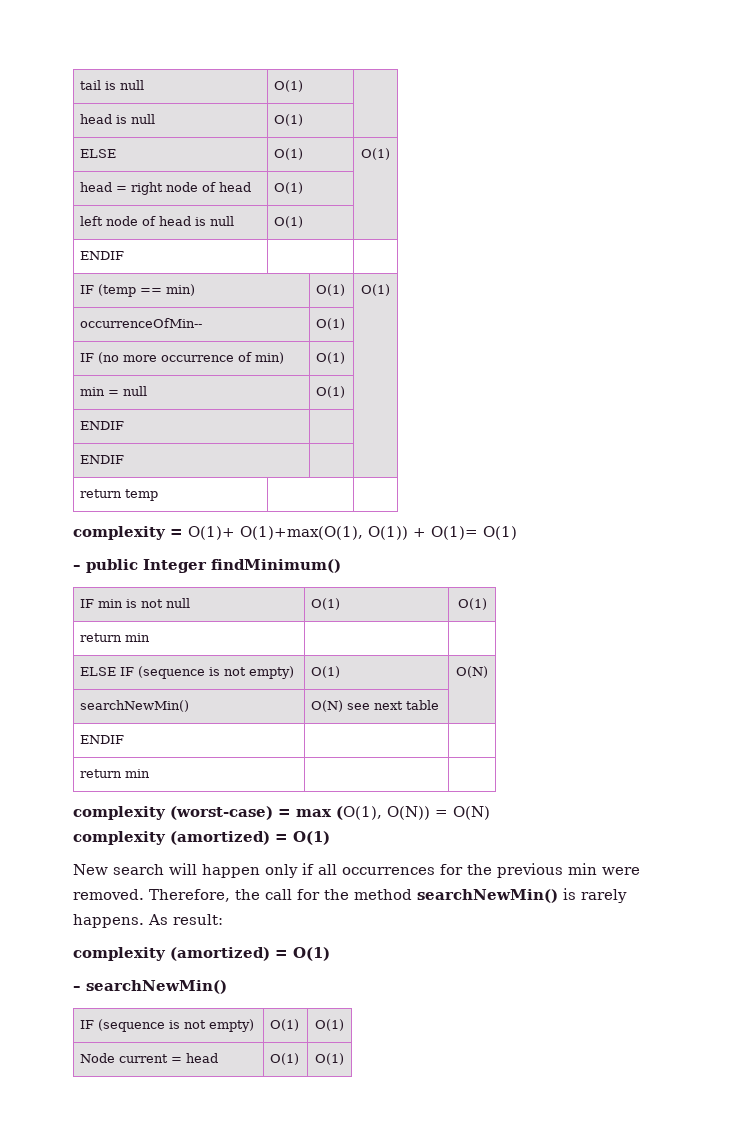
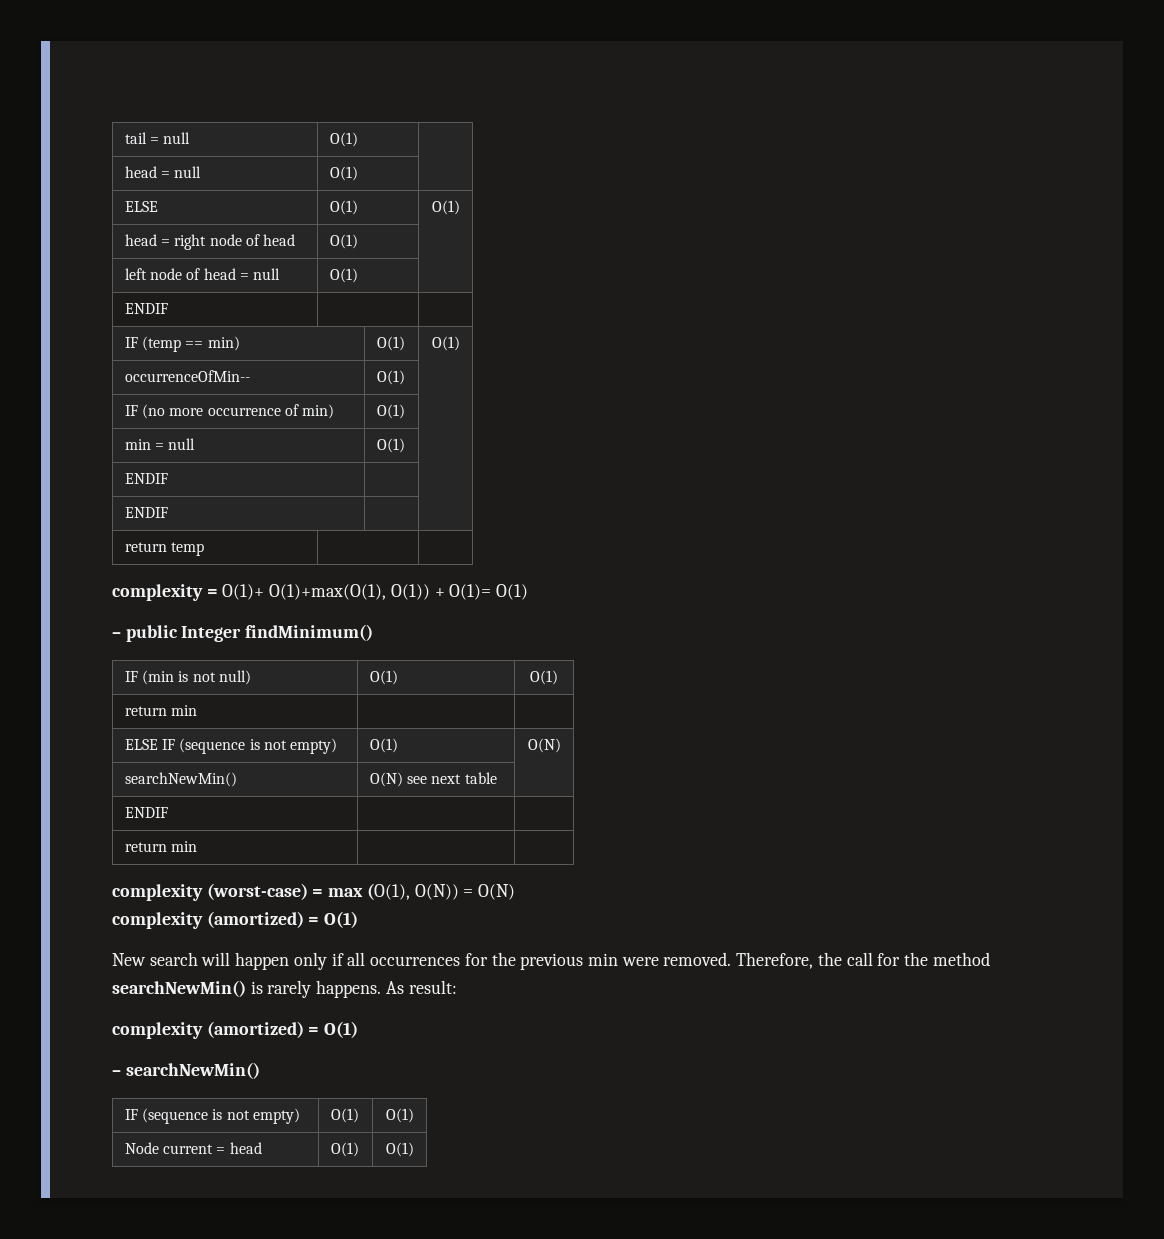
- tail is null | O(1) |
- head is null | O(1) |
+ tail = null | O(1) |
+ head = null | O(1) |
- left node of head is null | O(1) |
+ left node of head = null | O(1) |
- IF min is not null | O(1) | O(1)
+ IF (min is not null) | O(1) | O(1)

